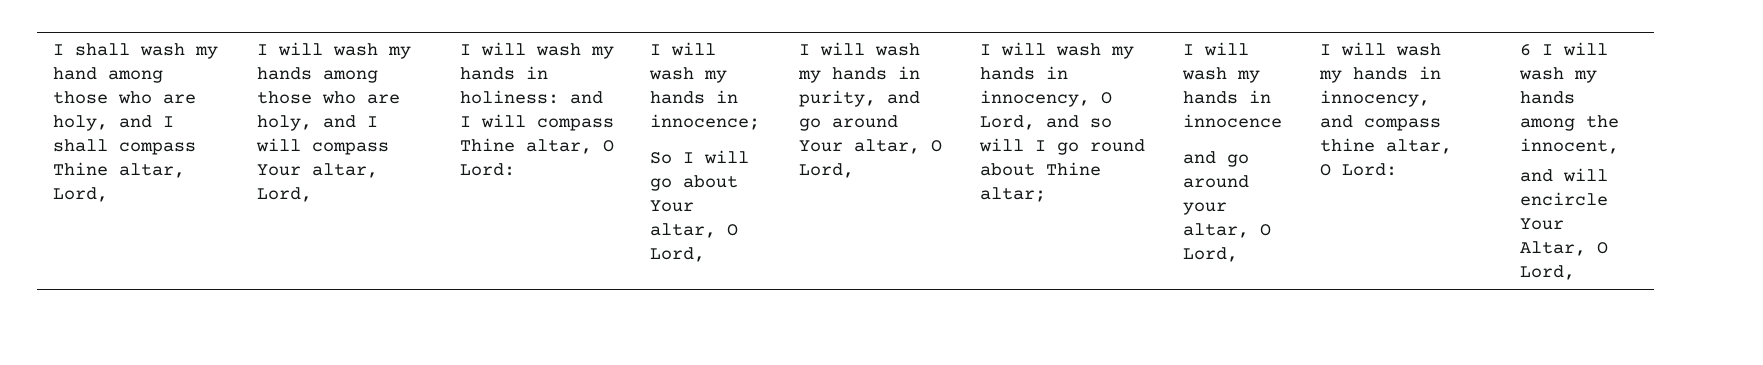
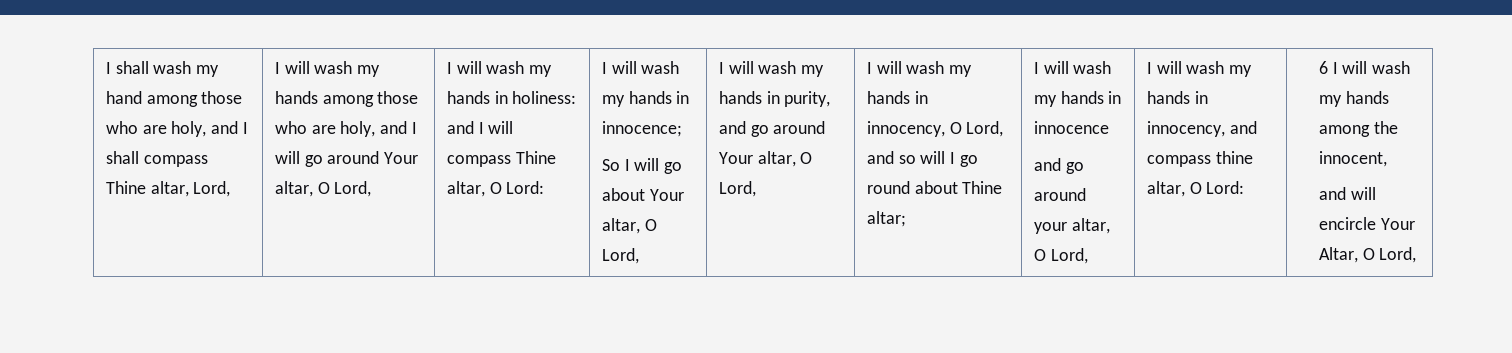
- I will wash my hands among those who are holy, and I will compass Your altar, Lord,
+ I will wash my hands among those who are holy, and I will go around Your altar, O Lord,

